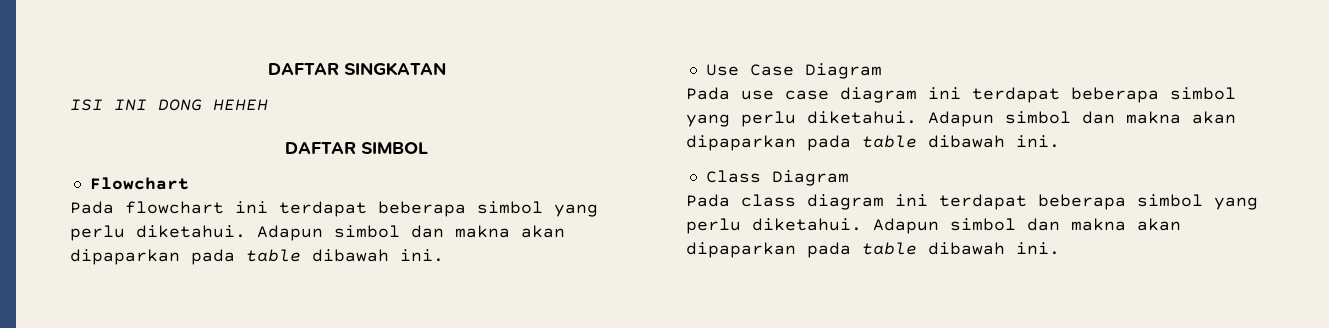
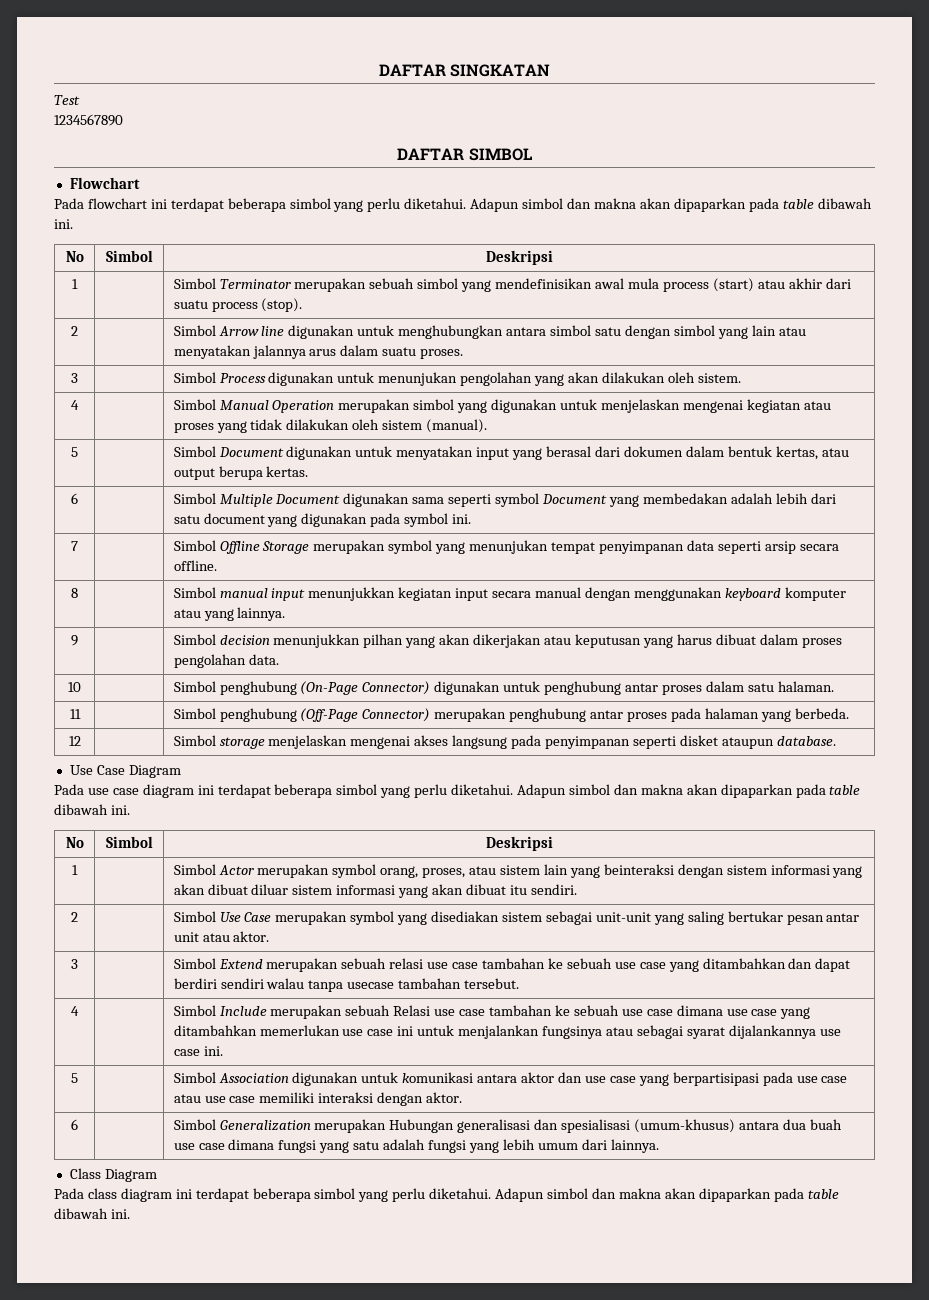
- ISI INI DONG HEHEH
+ Test
+ 1234567890
  Pada flowchart ini terdapat beberapa simbol yang perlu diketahui. Adapun simbol dan makna akan dipaparkan pada table dibawah ini.
+ No | Simbol | Deskripsi
+ 1 | | Simbol Terminator merupakan sebuah simbol yang mendefinisikan awal mula process (start) atau akhir dari suatu process (stop).
+ 2 | | Simbol Arrow line digunakan untuk menghubungkan antara simbol satu dengan simbol yang lain atau menyatakan jalannya arus dalam suatu proses.
+ 3 | | Simbol Process digunakan untuk menunjukan pengolahan yang akan dilakukan oleh sistem.
+ 4 | | Simbol Manual Operation merupakan simbol yang digunakan untuk menjelaskan mengenai kegiatan atau proses yang tidak dilakukan oleh sistem (manual).
+ 5 | | Simbol Document digunakan untuk menyatakan input yang berasal dari dokumen dalam bentuk kertas, atau output berupa kertas.
+ 6 | | Simbol Multiple Document digunakan sama seperti symbol Document yang membedakan adalah lebih dari satu document yang digunakan pada symbol ini.
+ 7 | | Simbol Offline Storage merupakan symbol yang menunjukan tempat penyimpanan data seperti arsip secara offline.
+ 8 | | Simbol manual input menunjukkan kegiatan input secara manual dengan menggunakan keyboard komputer atau yang lainnya.
+ 9 | | Simbol decision menunjukkan pilhan yang akan dikerjakan atau keputusan yang harus dibuat dalam proses pengolahan data.
+ 10 | | Simbol penghubung (On-Page Connector) digunakan untuk penghubung antar proses dalam satu halaman.
+ 11 | | Simbol penghubung (Off-Page Connector) merupakan penghubung antar proses pada halaman yang berbeda.
+ 12 | | Simbol storage menjelaskan mengenai akses langsung pada penyimpanan seperti disket ataupun database.
  Pada use case diagram ini terdapat beberapa simbol yang perlu diketahui. Adapun simbol dan makna akan dipaparkan pada table dibawah ini.
+ No | Simbol | Deskripsi
+ 1 | | Simbol Actor merupakan symbol orang, proses, atau sistem lain yang beinteraksi dengan sistem informasi yang akan dibuat diluar sistem informasi yang akan dibuat itu sendiri.
+ 2 | | Simbol Use Case merupakan symbol yang disediakan sistem sebagai unit-unit yang saling bertukar pesan antar unit atau aktor.
+ 3 | | Simbol Extend merupakan sebuah relasi use case tambahan ke sebuah use case yang ditambahkan dan dapat berdiri sendiri walau tanpa usecase tambahan tersebut.
+ 4 | | Simbol Include merupakan sebuah Relasi use case tambahan ke sebuah use case dimana use case yang ditambahkan memerlukan use case ini untuk menjalankan fungsinya atau sebagai syarat dijalankannya use case ini.
+ 5 | | Simbol Association digunakan untuk komunikasi antara aktor dan use case yang berpartisipasi pada use case atau use case memiliki interaksi dengan aktor.
+ 6 | | Simbol Generalization merupakan Hubungan generalisasi dan spesialisasi (umum-khusus) antara dua buah use case dimana fungsi yang satu adalah fungsi yang lebih umum dari lainnya.

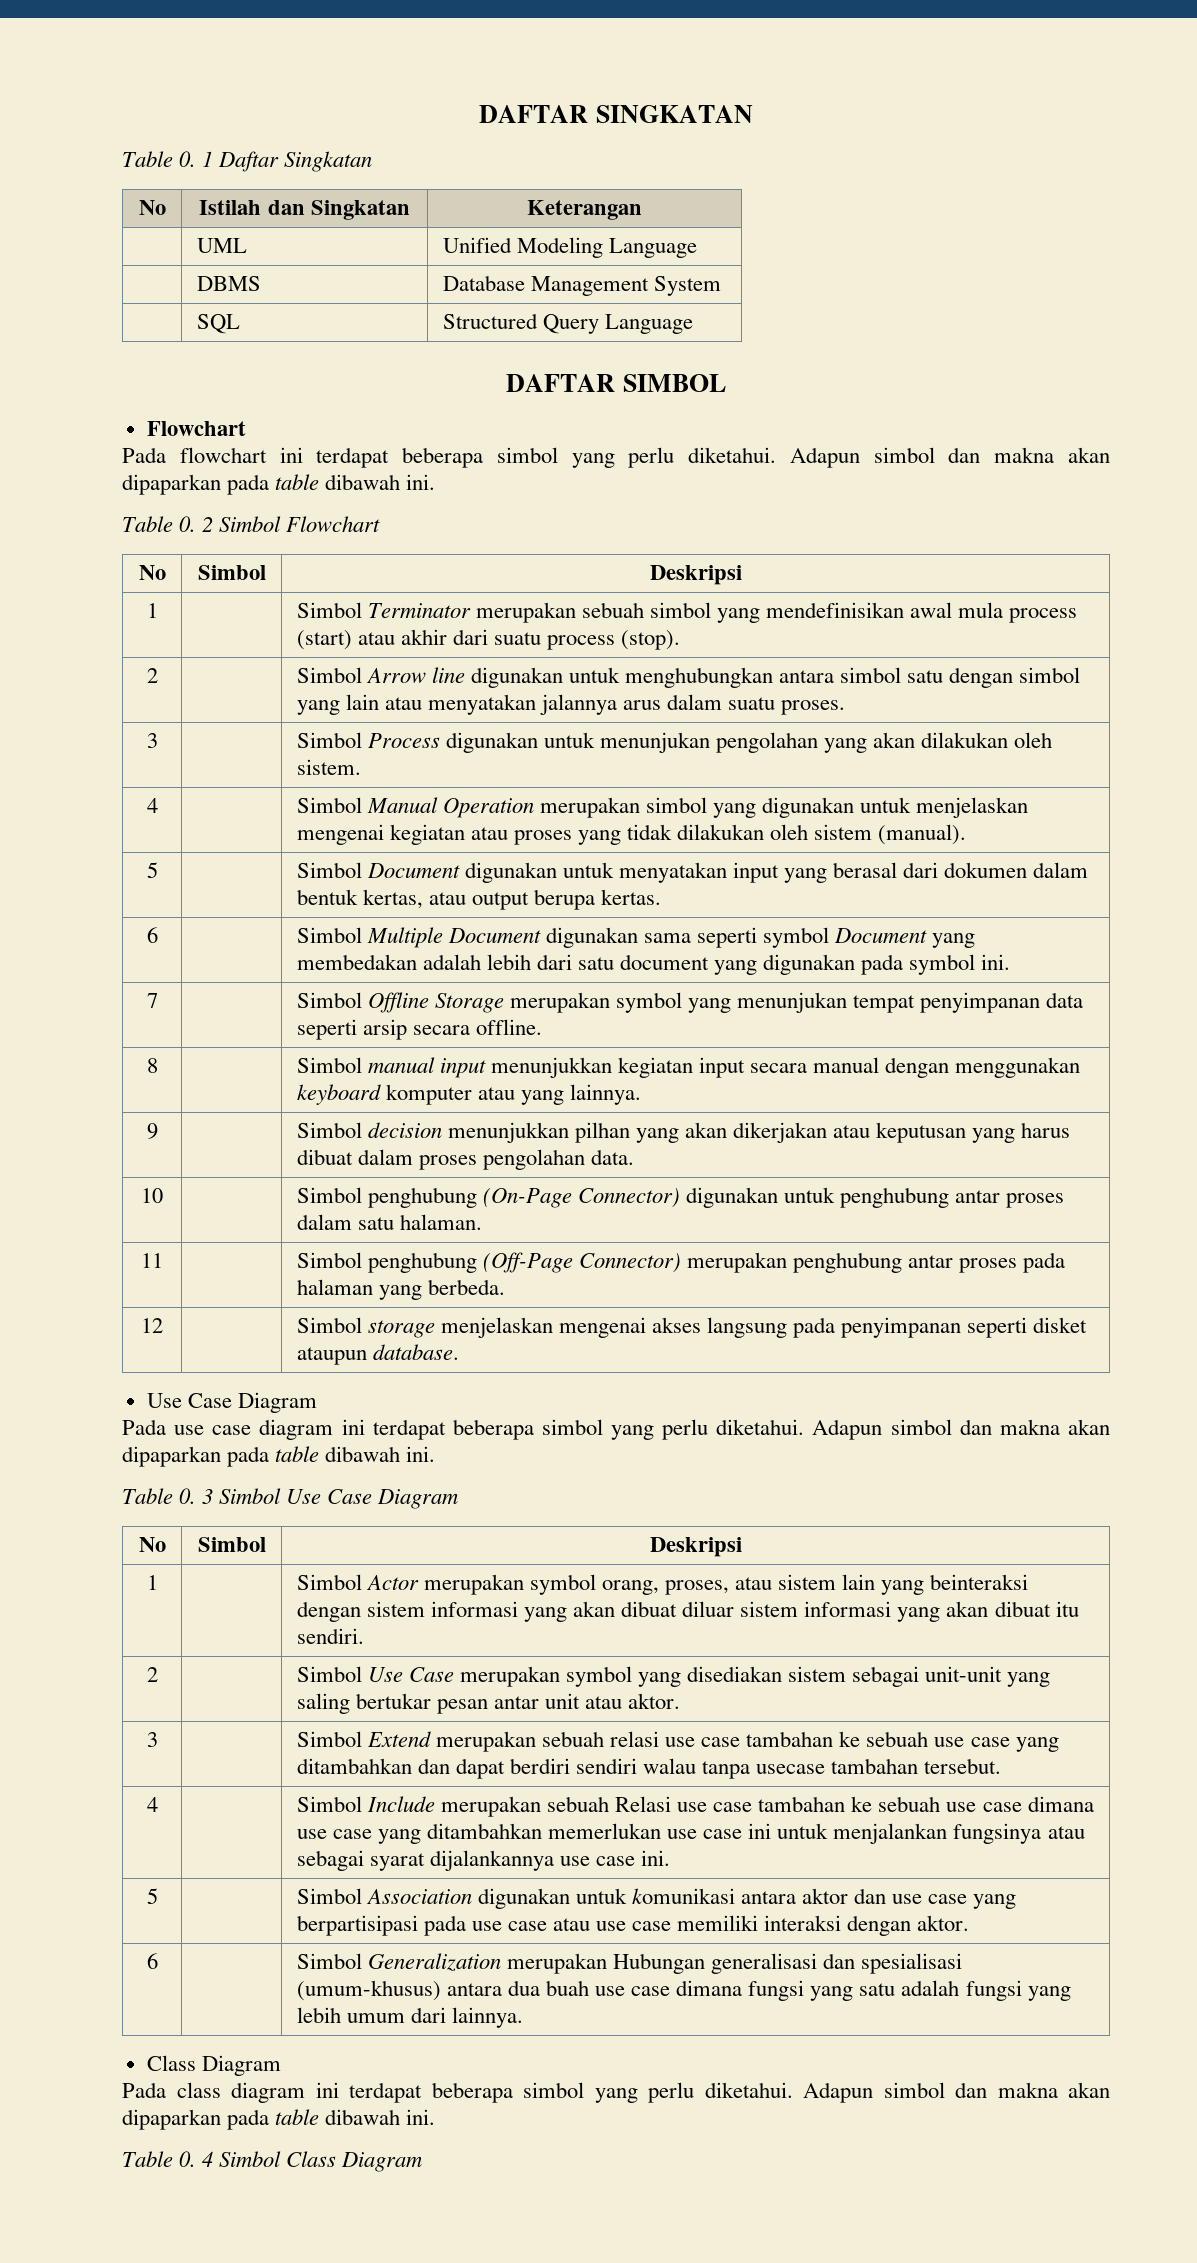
- Test
- 1234567890
+ Table 0. 1 Daftar Singkatan
+ No | Istilah dan Singkatan | Keterangan
+ | UML | Unified Modeling Language
+ | DBMS | Database Management System
+ | SQL | Structured Query Language
+ Table 0. 2 Simbol Flowchart
+ Table 0. 3 Simbol Use Case Diagram
+ Table 0. 4 Simbol Class Diagram

